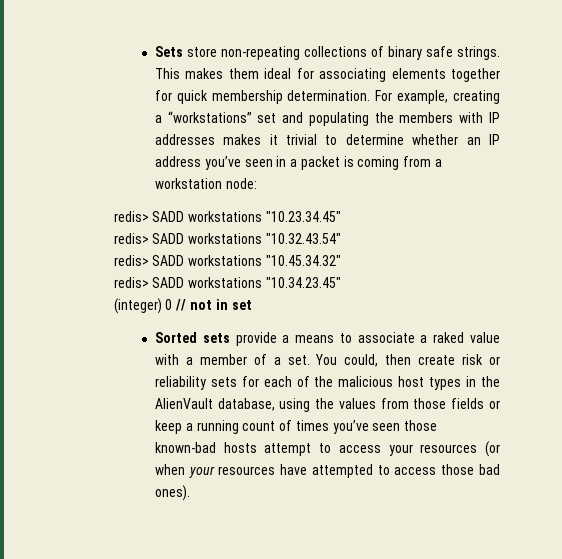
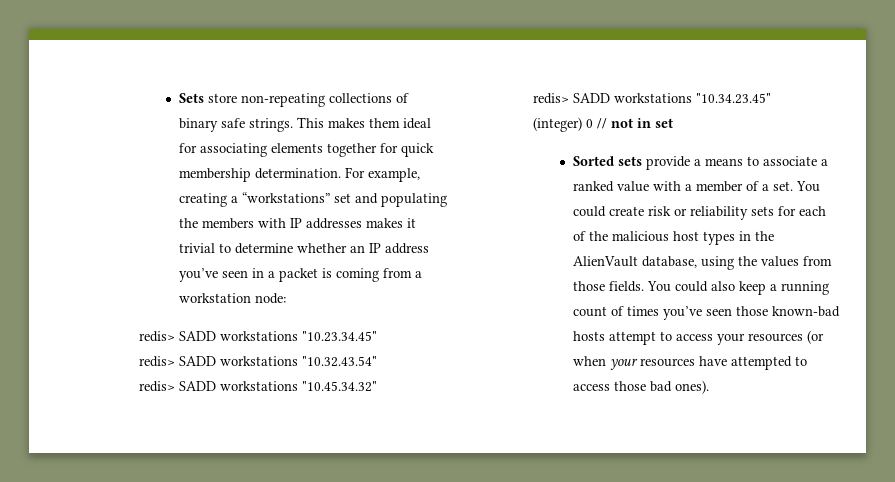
- Sorted sets provide a means to associate a raked value with a member of a set.
+ Sorted sets provide a means to associate a ranked value with a member of a set.
- You could, then create risk or reliability sets for each of the malicious host types in the AlienVault database, using the values from those fields or keep a running count of times you’ve seen those known-bad hosts attempt to access your resources (or when your resources have attempted to access those bad ones).
+ You could create risk or reliability sets for each of the malicious host types in the AlienVault database, using the values from those fields. You could also keep a running count of times you’ve seen those known-bad hosts attempt to access your resources (or when your resources have attempted to access those bad ones).

